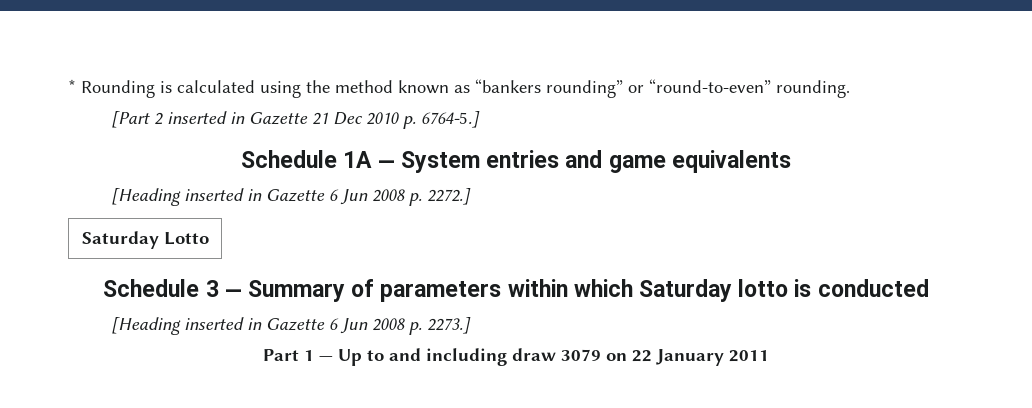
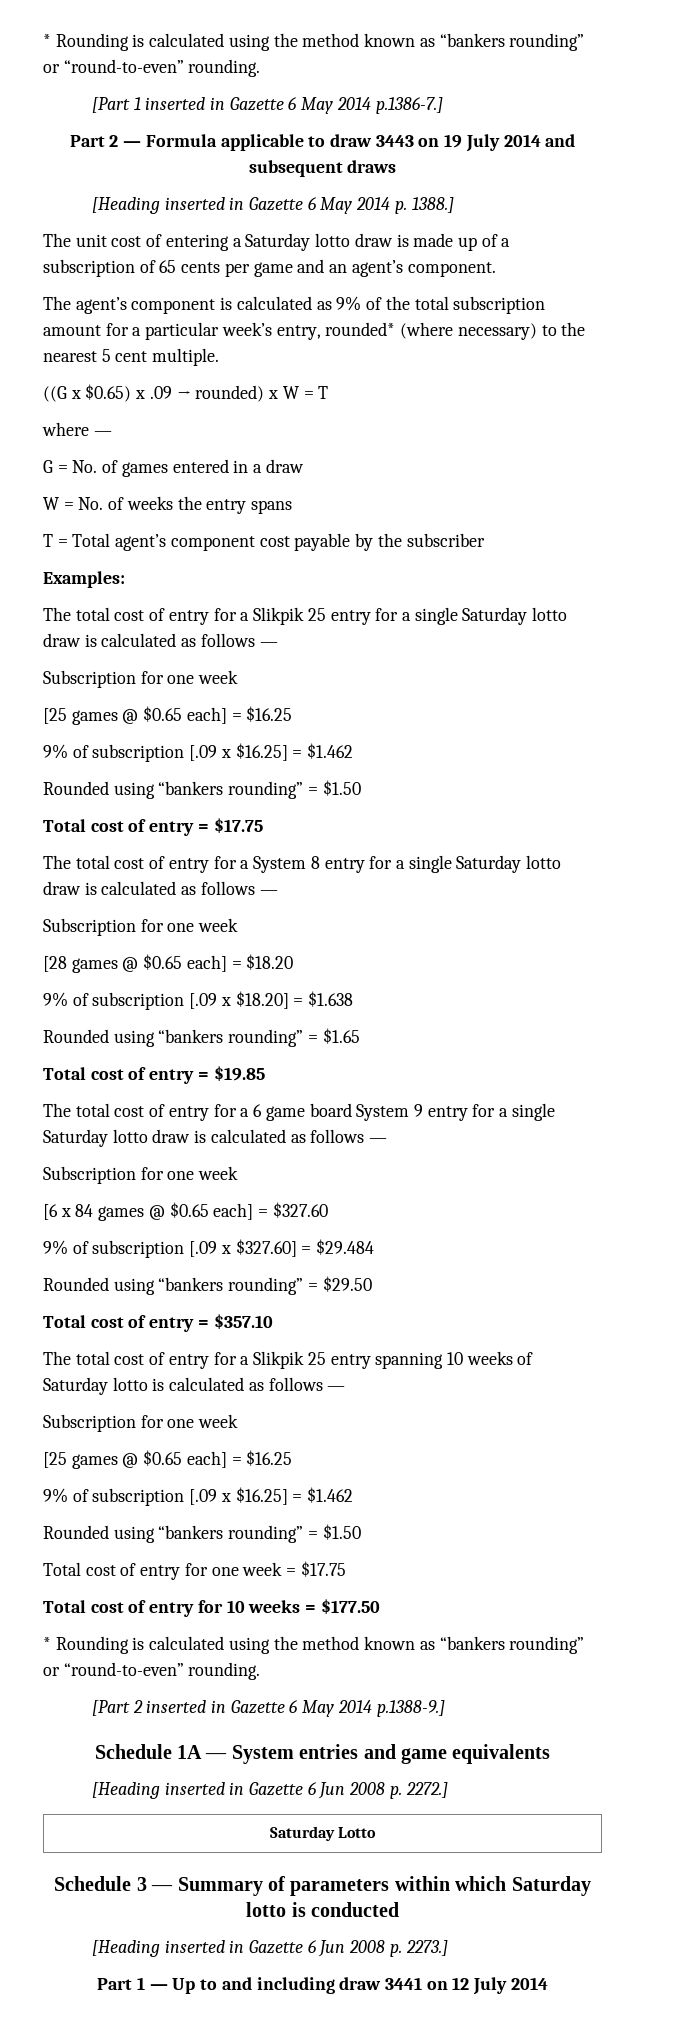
+ [Part 1 inserted in Gazette 6 May 2014 p.1386-7.]
+ Part 2 — Formula applicable to draw 3443 on 19 July 2014 and subsequent draws
+ [Heading inserted in Gazette 6 May 2014 p. 1388.]
+ The unit cost of entering a Saturday lotto draw is made up of a subscription of 65 cents per game and an agent’s component.
+ The agent’s component is calculated as 9% of the total subscription amount for a particular week’s entry, rounded* (where necessary) to the nearest 5 cent multiple.
+ ((G x $0.65) x .09 → rounded) x W = T
+ where —
+ G = No. of games entered in a draw
+ W = No. of weeks the entry spans
+ T = Total agent’s component cost payable by the subscriber
+ Examples:
+ The total cost of entry for a Slikpik 25 entry for a single Saturday lotto draw is calculated as follows —
+ Subscription for one week
+ [25 games @ $0.65 each] = $16.25
+ 9% of subscription [.09 x $16.25] = $1.462
+ Rounded using “bankers rounding” = $1.50
+ Total cost of entry = $17.75
+ The total cost of entry for a System 8 entry for a single Saturday lotto draw is calculated as follows —
+ Subscription for one week
+ [28 games @ $0.65 each] = $18.20
+ 9% of subscription [.09 x $18.20] = $1.638
+ Rounded using “bankers rounding” = $1.65
+ Total cost of entry = $19.85
+ The total cost of entry for a 6 game board System 9 entry for a single Saturday lotto draw is calculated as follows —
+ Subscription for one week
+ [6 x 84 games @ $0.65 each] = $327.60
+ 9% of subscription [.09 x $327.60] = $29.484
+ Rounded using “bankers rounding” = $29.50
+ Total cost of entry = $357.10
+ The total cost of entry for a Slikpik 25 entry spanning 10 weeks of Saturday lotto is calculated as follows —
+ Subscription for one week
+ [25 games @ $0.65 each] = $16.25
+ 9% of subscription [.09 x $16.25] = $1.462
+ Rounded using “bankers rounding” = $1.50
+ Total cost of entry for one week = $17.75
+ Total cost of entry for 10 weeks = $177.50
+ * Rounding is calculated using the method known as “bankers rounding” or “round-to-even” rounding.
- [Part 2 inserted in Gazette 21 Dec 2010 p. 6764-5.]
+ [Part 2 inserted in Gazette 6 May 2014 p.1388-9.]
- Part 1 — Up to and including draw 3079 on 22 January 2011
+ Part 1 — Up to and including draw 3441 on 12 July 2014

